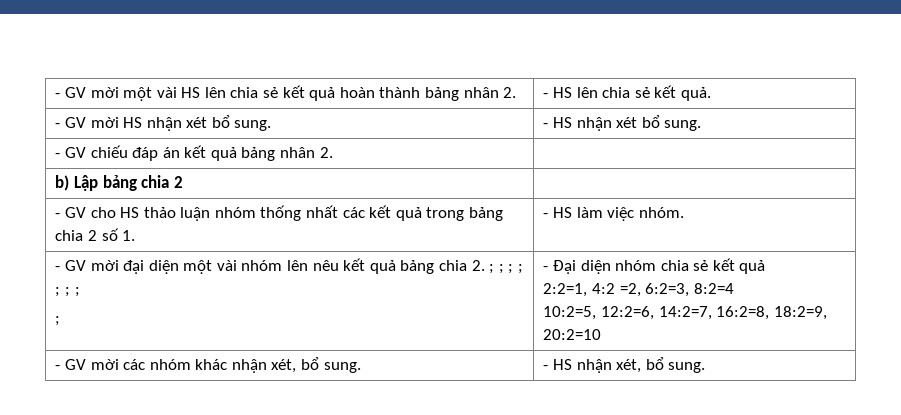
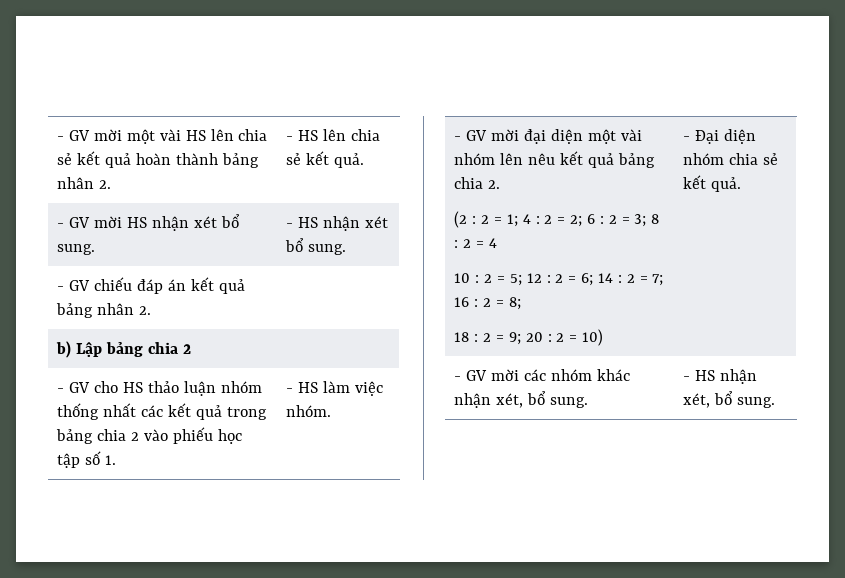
- - GV cho HS thảo luận nhóm thống nhất các kết quả trong bảng chia 2 số 1. | - HS làm việc nhóm.
+ - GV cho HS thảo luận nhóm thống nhất các kết quả trong bảng chia 2 vào phiếu học tập số 1. | - HS làm việc nhóm.
- - GV mời đại diện một vài nhóm lên nêu kết quả bảng chia 2. ; ; ; ; ; ; ;
- ;
+ - GV mời đại diện một vài nhóm lên nêu kết quả bảng chia 2.
+ (2 : 2 = 1; 4 : 2 = 2; 6 : 2 = 3; 8 : 2 = 4
+ 10 : 2 = 5; 12 : 2 = 6; 14 : 2 = 7; 16 : 2 = 8;
+ 18 : 2 = 9; 20 : 2 = 10)
- - Đại diện nhóm chia sẻ kết quả
- 2:2=1, 4:2 =2, 6:2=3, 8:2=4
- 10:2=5, 12:2=6, 14:2=7, 16:2=8, 18:2=9, 20:2=10
+ - Đại diện nhóm chia sẻ kết quả.

